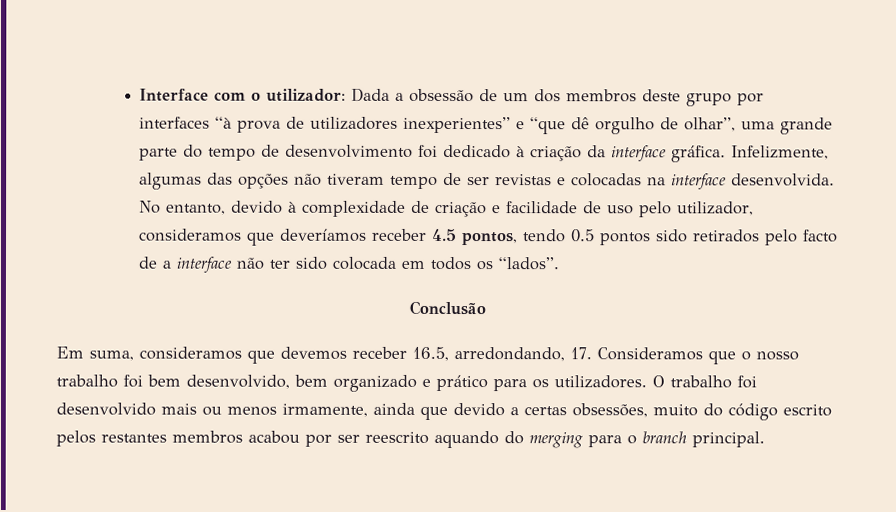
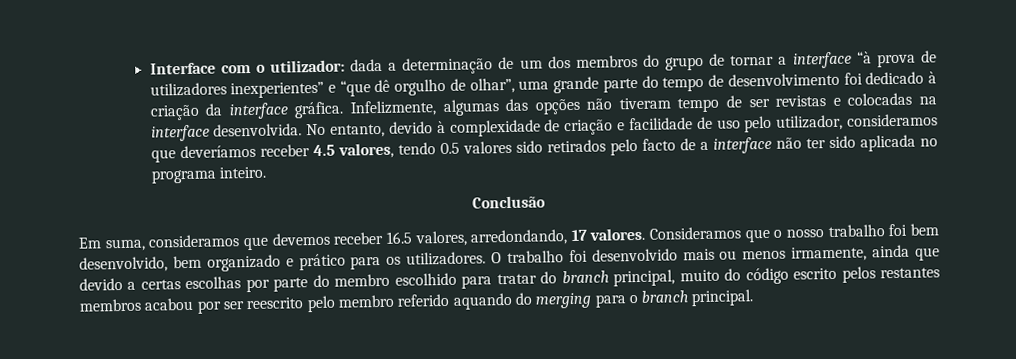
- Interface com o utilizador: Dada a obsessão de um dos membros deste grupo por interfaces “à prova de utilizadores inexperientes” e “que dê orgulho de olhar”, uma grande parte do tempo de desenvolvimento foi dedicado à criação da interface gráfica.
+ Interface com o utilizador: dada a determinação de um dos membros do grupo de tornar a interface “à prova de utilizadores inexperientes” e “que dê orgulho de olhar”, uma grande parte do tempo de desenvolvimento foi dedicado à criação da interface gráfica.
- No entanto, devido à complexidade de criação e facilidade de uso pelo utilizador, consideramos que deveríamos receber 4.5 pontos, tendo 0.5 pontos sido retirados pelo facto de a interface não ter sido colocada em todos os “lados”.
+ No entanto, devido à complexidade de criação e facilidade de uso pelo utilizador, consideramos que deveríamos receber 4.5 valores, tendo 0.5 valores sido retirados pelo facto de a interface não ter sido aplicada no programa inteiro.
- Em suma, consideramos que devemos receber 16.5, arredondando, 17. Consideramos que o nosso trabalho foi bem desenvolvido, bem organizado e prático para os utilizadores.
+ Em suma, consideramos que devemos receber 16.5 valores, arredondando, 17 valores. Consideramos que o nosso trabalho foi bem desenvolvido, bem organizado e prático para os utilizadores.
- O trabalho foi desenvolvido mais ou menos irmamente, ainda que devido a certas obsessões, muito do código escrito pelos restantes membros acabou por ser reescrito aquando do merging para o branch principal.
+ O trabalho foi desenvolvido mais ou menos irmamente, ainda que devido a certas escolhas por parte do membro escolhido para tratar do branch principal, muito do código escrito pelos restantes membros acabou por ser reescrito pelo membro referido aquando do merging para o branch principal.

